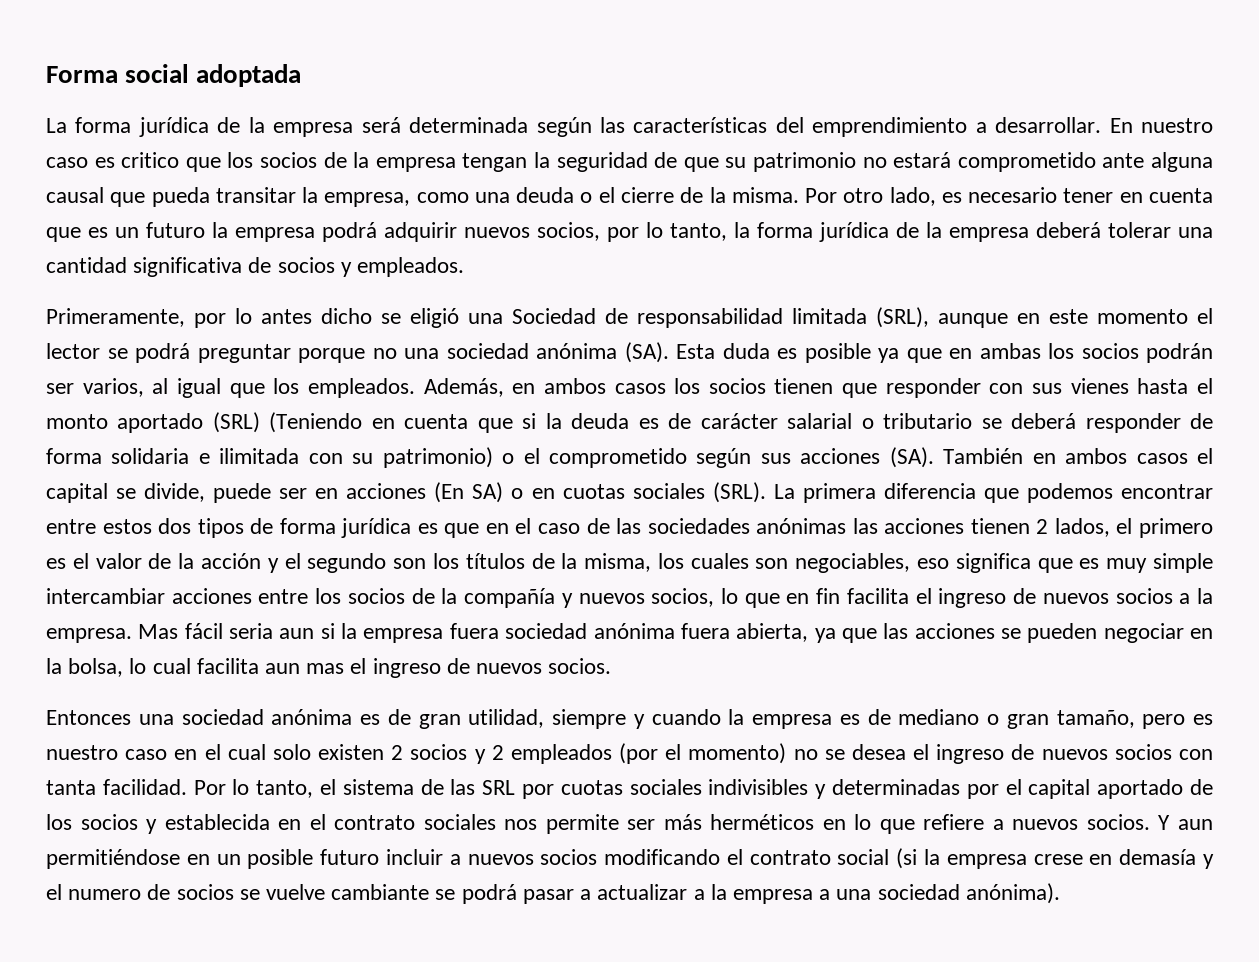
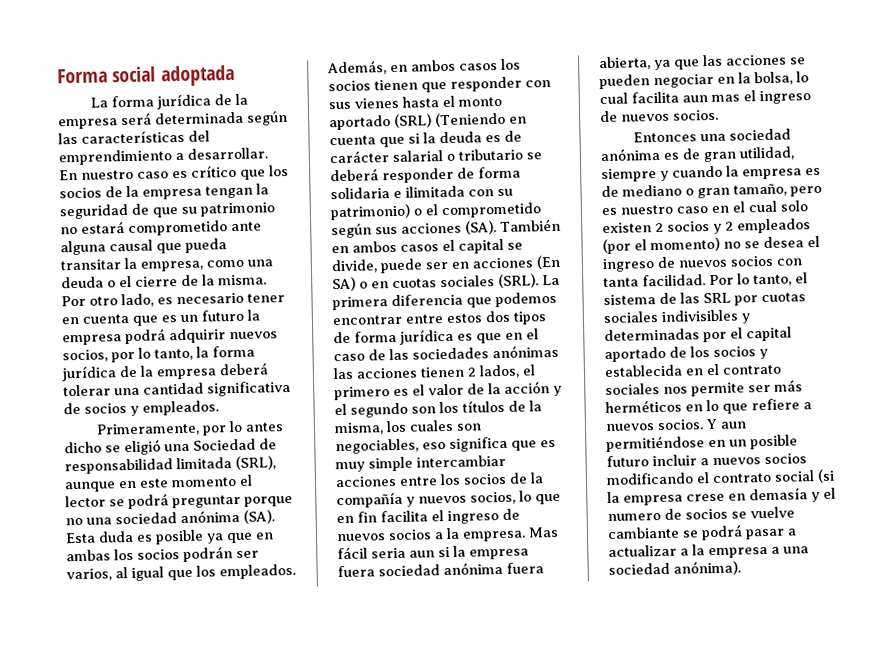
- En nuestro caso es critico que los socios de la empresa tengan la seguridad de que su patrimonio no estará comprometido ante alguna causal que pueda transitar la empresa, como una deuda o el cierre de la misma.
+ En nuestro caso es crítico que los socios de la empresa tengan la seguridad de que su patrimonio no estará comprometido ante alguna causal que pueda transitar la empresa, como una deuda o el cierre de la misma.

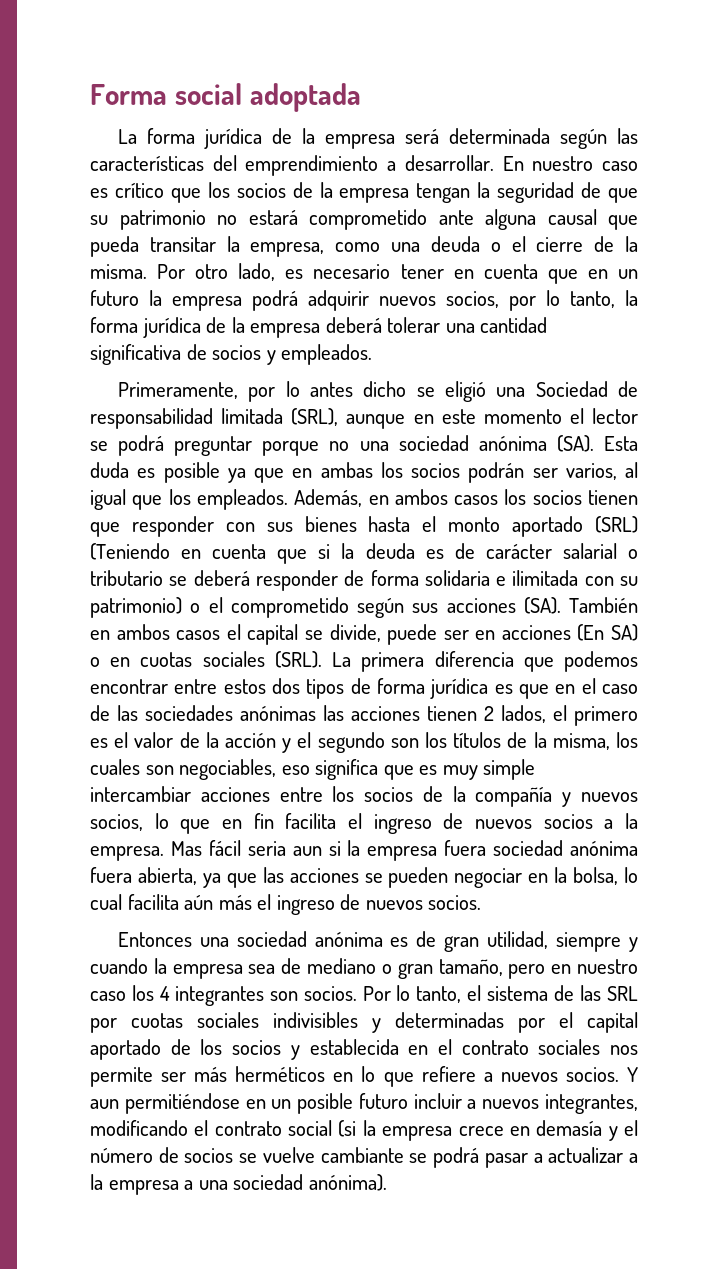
- Por otro lado, es necesario tener en cuenta que es un futuro la empresa podrá adquirir nuevos socios, por lo tanto, la forma jurídica de la empresa deberá tolerar una cantidad significativa de socios y empleados.
+ Por otro lado, es necesario tener en cuenta que en un futuro la empresa podrá adquirir nuevos socios, por lo tanto, la forma jurídica de la empresa deberá tolerar una cantidad significativa de socios y empleados.
- Además, en ambos casos los socios tienen que responder con sus vienes hasta el monto aportado (SRL) (Teniendo en cuenta que si la deuda es de carácter salarial o tributario se deberá responder de forma solidaria e ilimitada con su patrimonio) o el comprometido según sus acciones (SA). También en ambos casos el capital se divide, puede ser en acciones (En SA) o en cuotas sociales (SRL).
+ Además, en ambos casos los socios tienen que responder con sus bienes hasta el monto aportado (SRL) (Teniendo en cuenta que si la deuda es de carácter salarial o tributario se deberá responder de forma solidaria e ilimitada con su patrimonio) o el comprometido según sus acciones (SA). También en ambos casos el capital se divide, puede ser en acciones (En SA) o en cuotas sociales (SRL).
- Mas fácil seria aun si la empresa fuera sociedad anónima fuera abierta, ya que las acciones se pueden negociar en la bolsa, lo cual facilita aun mas el ingreso de nuevos socios.
+ Mas fácil seria aun si la empresa fuera sociedad anónima fuera abierta, ya que las acciones se pueden negociar en la bolsa, lo cual facilita aún más el ingreso de nuevos socios.
- Entonces una sociedad anónima es de gran utilidad, siempre y cuando la empresa es de mediano o gran tamaño, pero es nuestro caso en el cual solo existen 2 socios y 2 empleados (por el momento) no se desea el ingreso de nuevos socios con tanta facilidad.
+ Entonces una sociedad anónima es de gran utilidad, siempre y cuando la empresa sea de mediano o gran tamaño, pero en nuestro caso los 4 integrantes son socios.
- Y aun permitiéndose en un posible futuro incluir a nuevos socios modificando el contrato social (si la empresa crese en demasía y el numero de socios se vuelve cambiante se podrá pasar a actualizar a la empresa a una sociedad anónima).
+ Y aun permitiéndose en un posible futuro incluir a nuevos integrantes, modificando el contrato social (si la empresa crece en demasía y el número de socios se vuelve cambiante se podrá pasar a actualizar a la empresa a una sociedad anónima).

